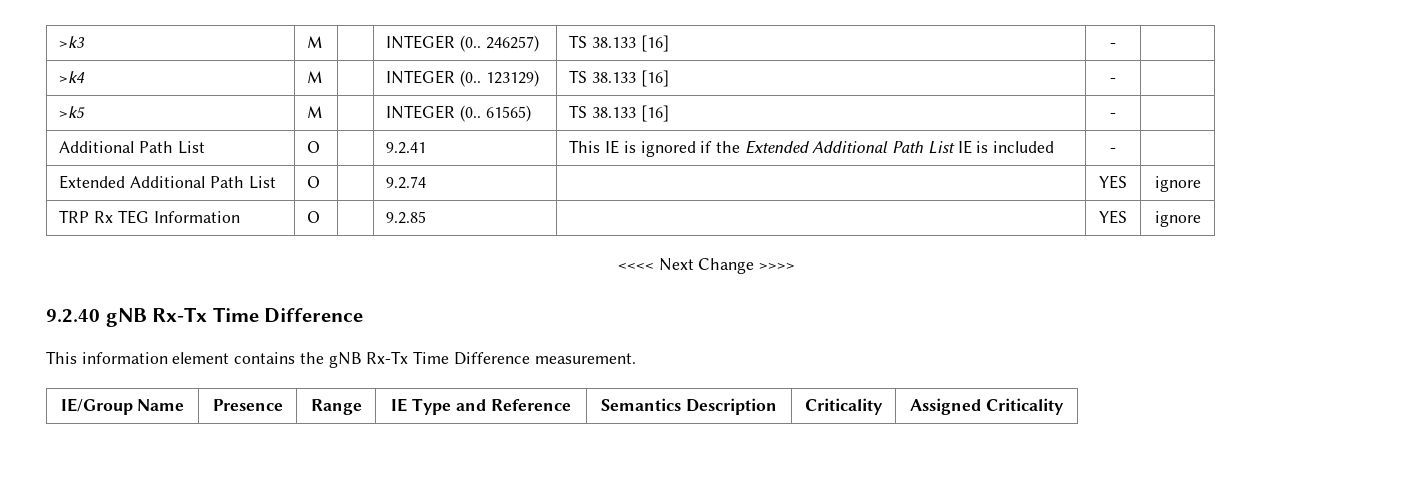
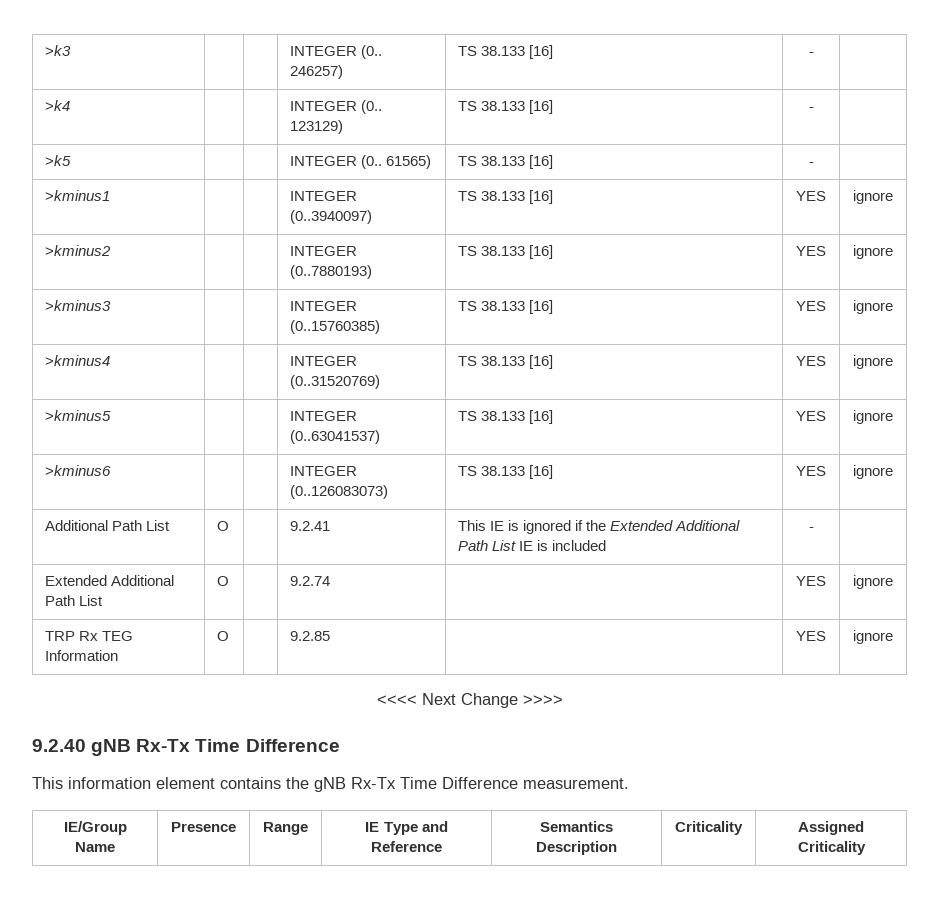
- >k3 | M | | INTEGER (0.. 246257) | TS 38.133 [16] | - |
+ >k3 | | | INTEGER (0.. 246257) | TS 38.133 [16] | - |
- >k4 | M | | INTEGER (0.. 123129) | TS 38.133 [16] | - |
+ >k4 | | | INTEGER (0.. 123129) | TS 38.133 [16] | - |
- >k5 | M | | INTEGER (0.. 61565) | TS 38.133 [16] | - |
+ >k5 | | | INTEGER (0.. 61565) | TS 38.133 [16] | - |
+ >kminus1 | | | INTEGER (0..3940097) | TS 38.133 [16] | YES | ignore
+ >kminus2 | | | INTEGER (0..7880193) | TS 38.133 [16] | YES | ignore
+ >kminus3 | | | INTEGER (0..15760385) | TS 38.133 [16] | YES | ignore
+ >kminus4 | | | INTEGER (0..31520769) | TS 38.133 [16] | YES | ignore
+ >kminus5 | | | INTEGER (0..63041537) | TS 38.133 [16] | YES | ignore
+ >kminus6 | | | INTEGER (0..126083073) | TS 38.133 [16] | YES | ignore

